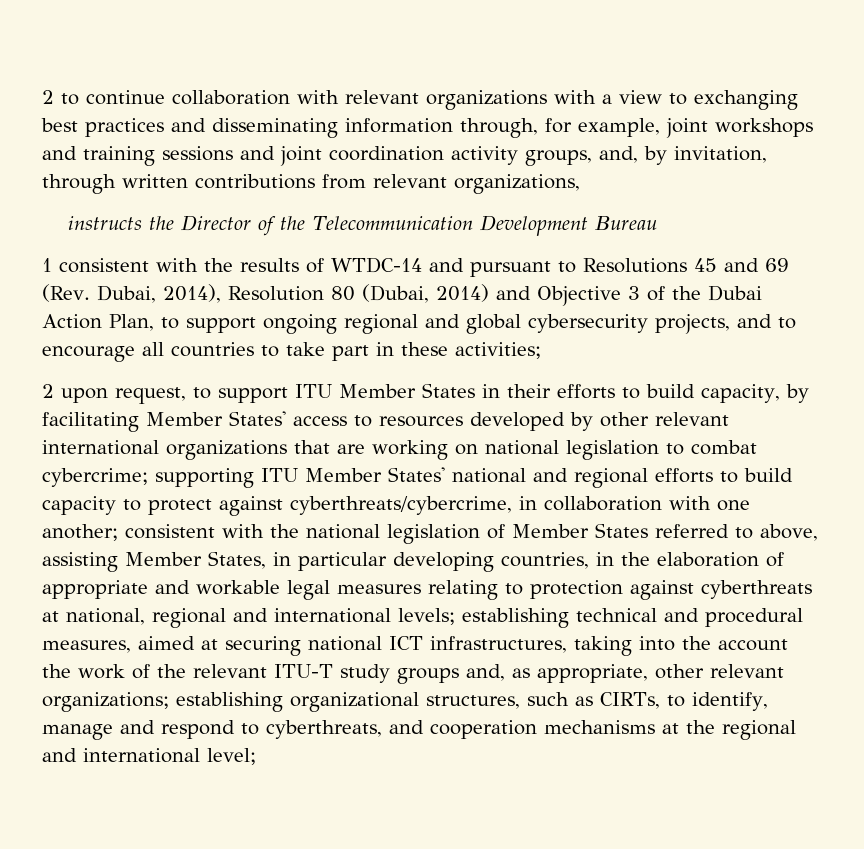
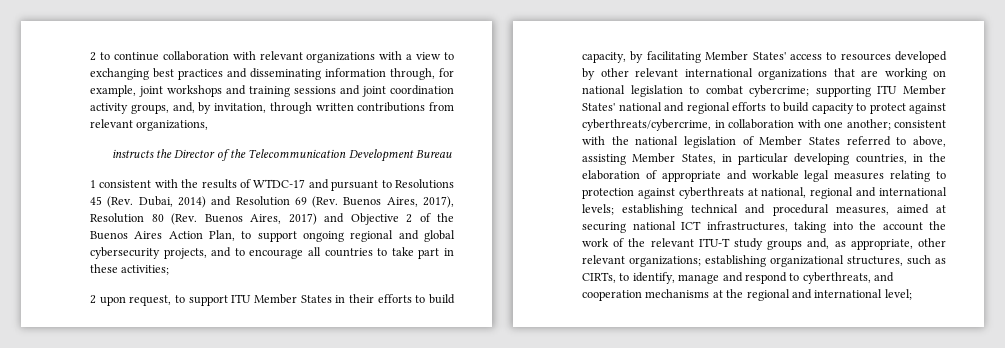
- 1 consistent with the results of WTDC-14 and pursuant to Resolutions 45 and 69 (Rev. Dubai, 2014), Resolution 80 (Dubai, 2014) and Objective 3 of the Dubai Action Plan, to support ongoing regional and global cybersecurity projects, and to encourage all countries to take part in these activities;
+ 1 consistent with the results of WTDC-17 and pursuant to Resolutions 45 (Rev. Dubai, 2014) and Resolution 69 (Rev. Buenos Aires, 2017), Resolution 80 (Rev. Buenos Aires, 2017) and Objective 2 of the Buenos Aires Action Plan, to support ongoing regional and global cybersecurity projects, and to encourage all countries to take part in these activities;

